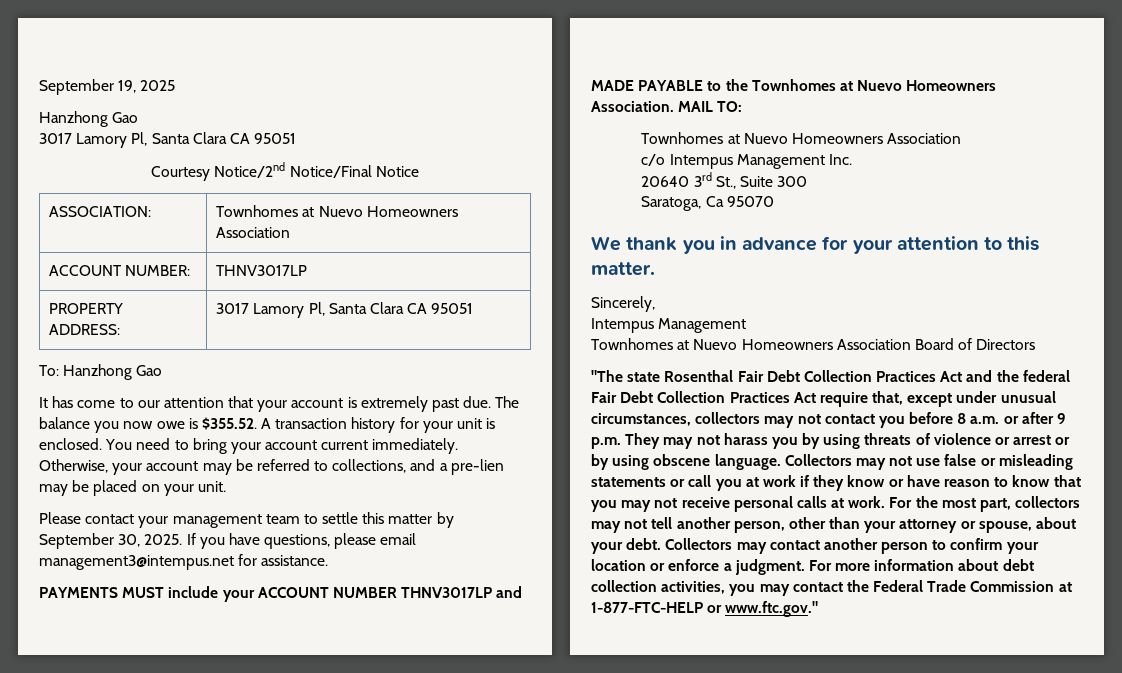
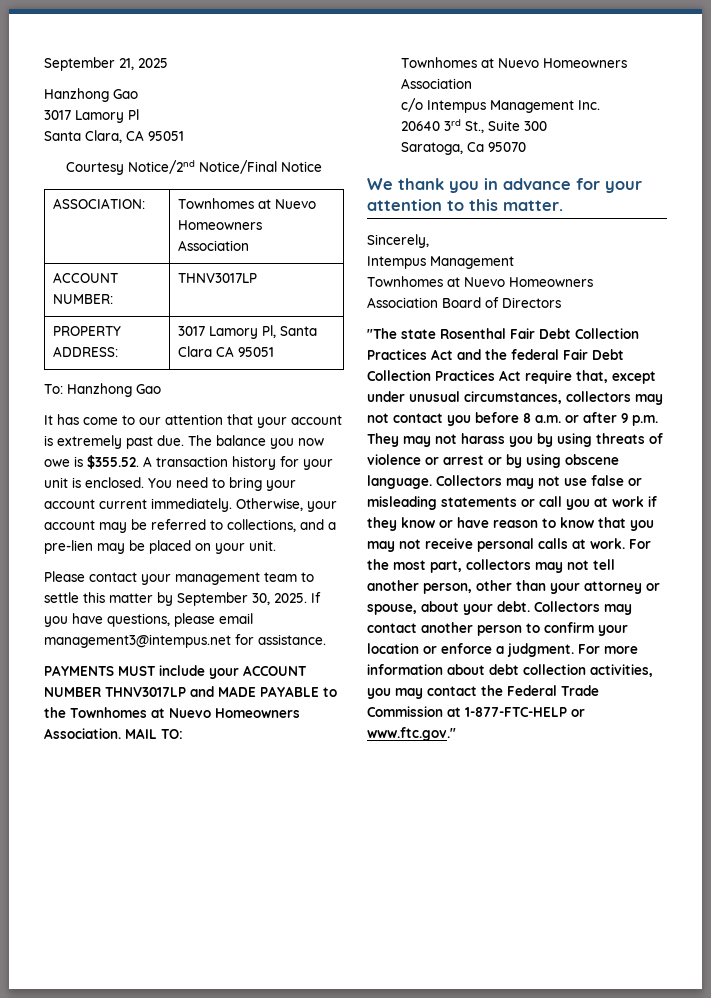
- September 19, 2025
+ September 21, 2025
  Hanzhong Gao
- 3017 Lamory Pl, Santa Clara CA 95051
+ 3017 Lamory Pl
+ Santa Clara, CA 95051

